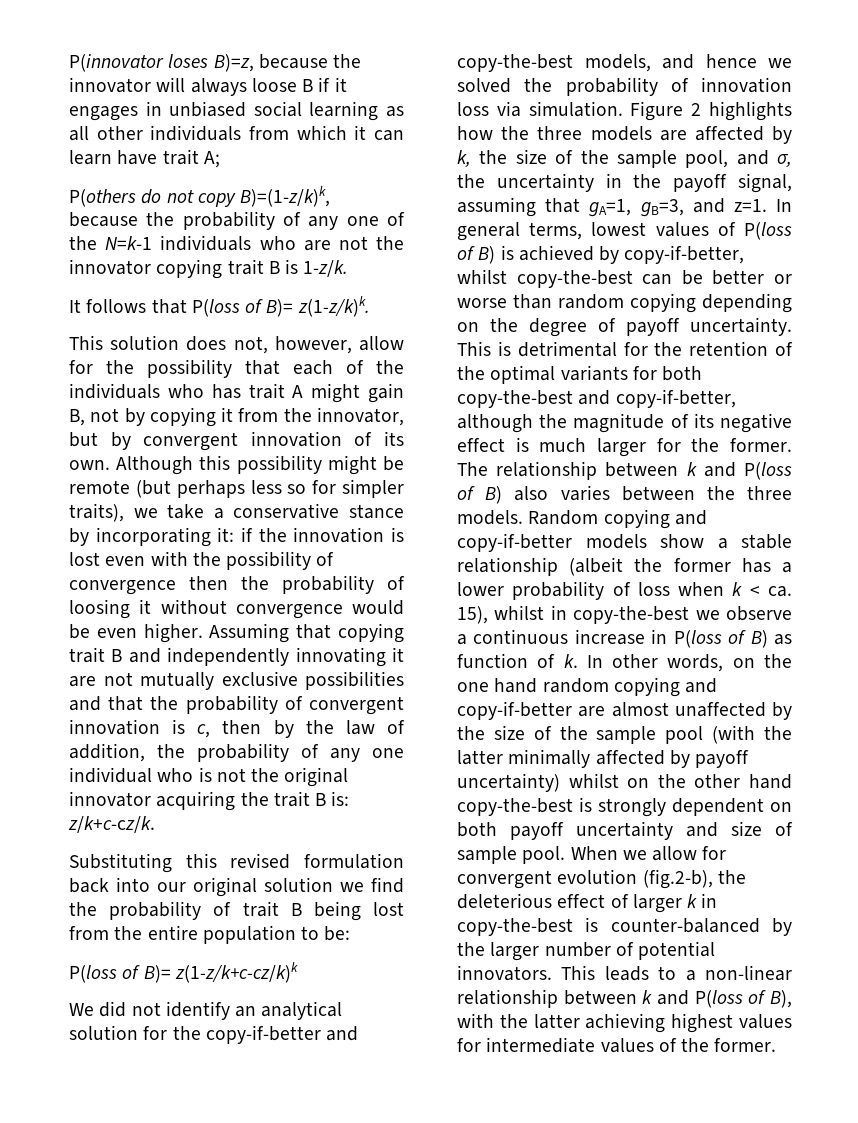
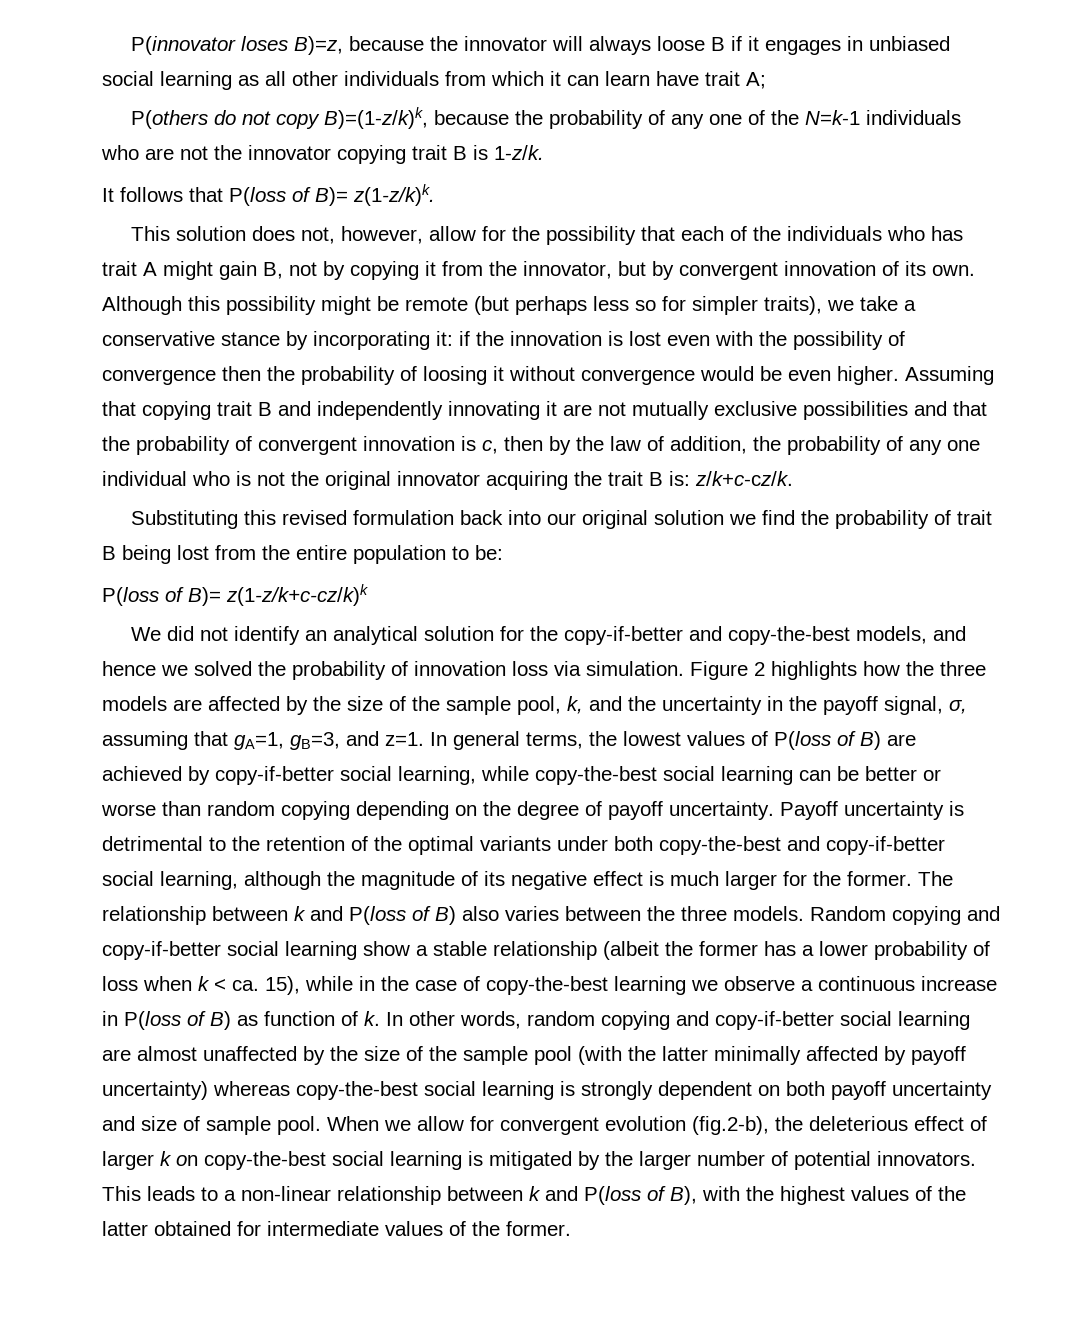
- Figure 2 highlights how the three models are affected by k, the size of the sample pool, and σ, the uncertainty in the payoff signal, assuming that gA=1, gB=3, and z=1.
+ Figure 2 highlights how the three models are affected by the size of the sample pool, k, and the uncertainty in the payoff signal, σ, assuming that gA=1, gB=3, and z=1.
- In general terms, lowest values of P(loss of B) is achieved by copy-if-better, whilst copy-the-best can be better or worse than random copying depending on the degree of payoff uncertainty.
+ In general terms, the lowest values of P(loss of B) are achieved by copy-if-better social learning, while copy-the-best social learning can be better or worse than random copying depending on the degree of payoff uncertainty.
- This is detrimental for the retention of the optimal variants for both copy-the-best and copy-if-better, although the magnitude of its negative effect is much larger for the former.
+ Payoff uncertainty is detrimental to the retention of the optimal variants under both copy-the-best and copy-if-better social learning, although the magnitude of its negative effect is much larger for the former.
- Random copying and copy-if-better models show a stable relationship (albeit the former has a lower probability of loss when k < ca. 15), whilst in copy-the-best we observe a continuous increase in P(loss of B) as function of k.
+ Random copying and copy-if-better social learning show a stable relationship (albeit the former has a lower probability of loss when k < ca. 15), while in the case of copy-the-best learning we observe a continuous increase in P(loss of B) as function of k.
- In other words, on the one hand random copying and copy-if-better are almost unaffected by the size of the sample pool (with the latter minimally affected by payoff uncertainty) whilst on the other hand copy-the-best is strongly dependent on both payoff uncertainty and size of sample pool.
+ In other words, random copying and copy-if-better social learning are almost unaffected by the size of the sample pool (with the latter minimally affected by payoff uncertainty) whereas copy-the-best social learning is strongly dependent on both payoff uncertainty and size of sample pool.
- When we allow for convergent evolution (fig.2-b), the deleterious effect of larger k in copy-the-best is counter-balanced by the larger number of potential innovators.
+ When we allow for convergent evolution (fig.2-b), the deleterious effect of larger k on copy-the-best social learning is mitigated by the larger number of potential innovators.
- This leads to a non-linear relationship between k and P(loss of B), with the latter achieving highest values for intermediate values of the former.
+ This leads to a non-linear relationship between k and P(loss of B), with the highest values of the latter obtained for intermediate values of the former.

